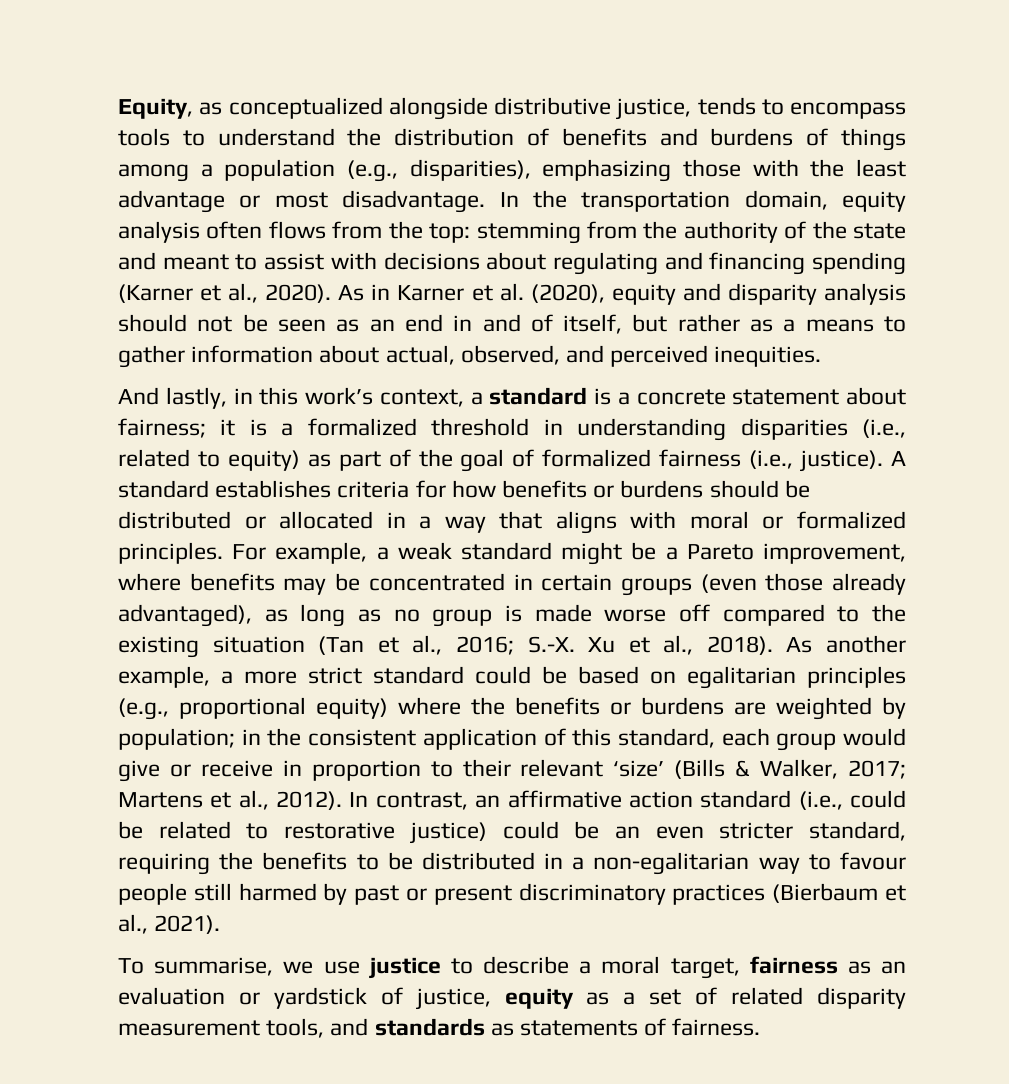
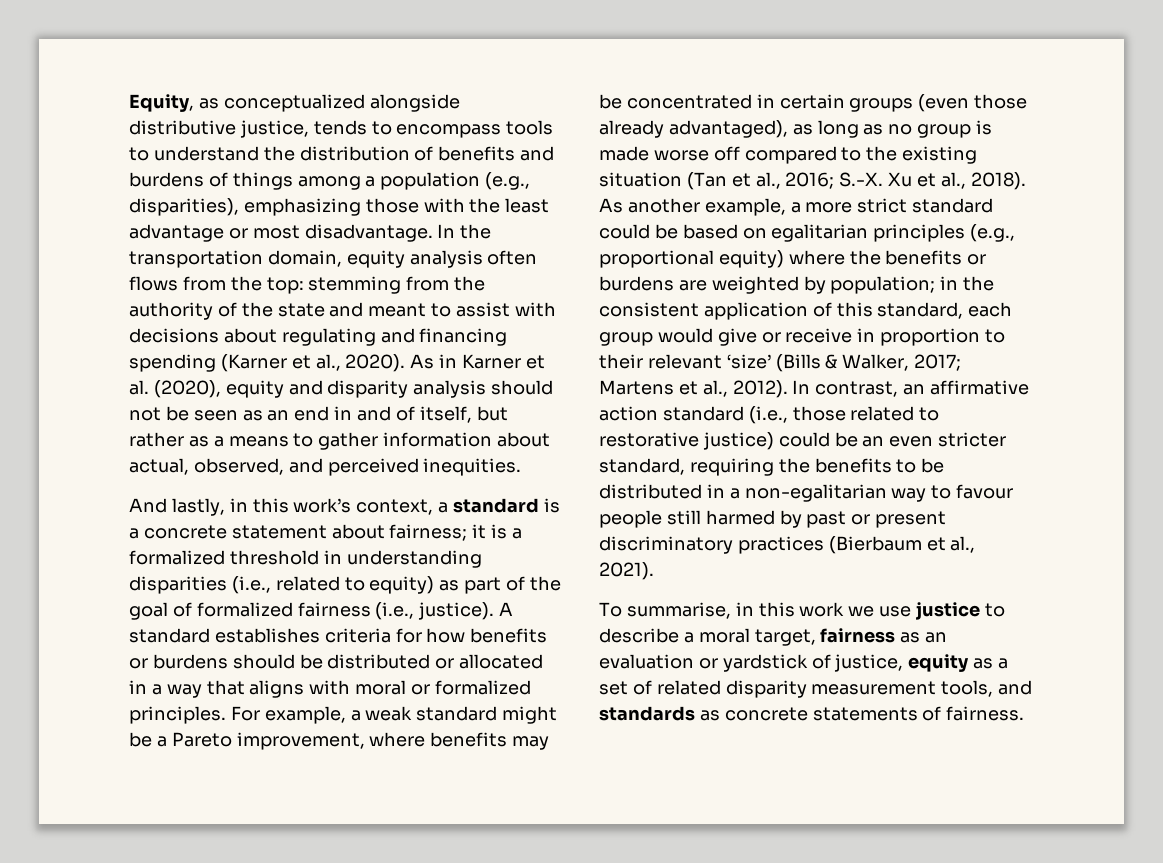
- In contrast, an affirmative action standard (i.e., could be related to restorative justice) could be an even stricter standard, requiring the benefits to be distributed in a non-egalitarian way to favour people still harmed by past or present discriminatory practices (Bierbaum et al., 2021).
+ In contrast, an affirmative action standard (i.e., those related to restorative justice) could be an even stricter standard, requiring the benefits to be distributed in a non-egalitarian way to favour people still harmed by past or present discriminatory practices (Bierbaum et al., 2021).
- To summarise, we use justice to describe a moral target, fairness as an evaluation or yardstick of justice, equity as a set of related disparity measurement tools, and standards as statements of fairness.
+ To summarise, in this work we use justice to describe a moral target, fairness as an evaluation or yardstick of justice, equity as a set of related disparity measurement tools, and standards as concrete statements of fairness.

